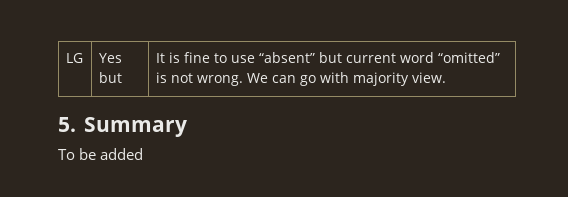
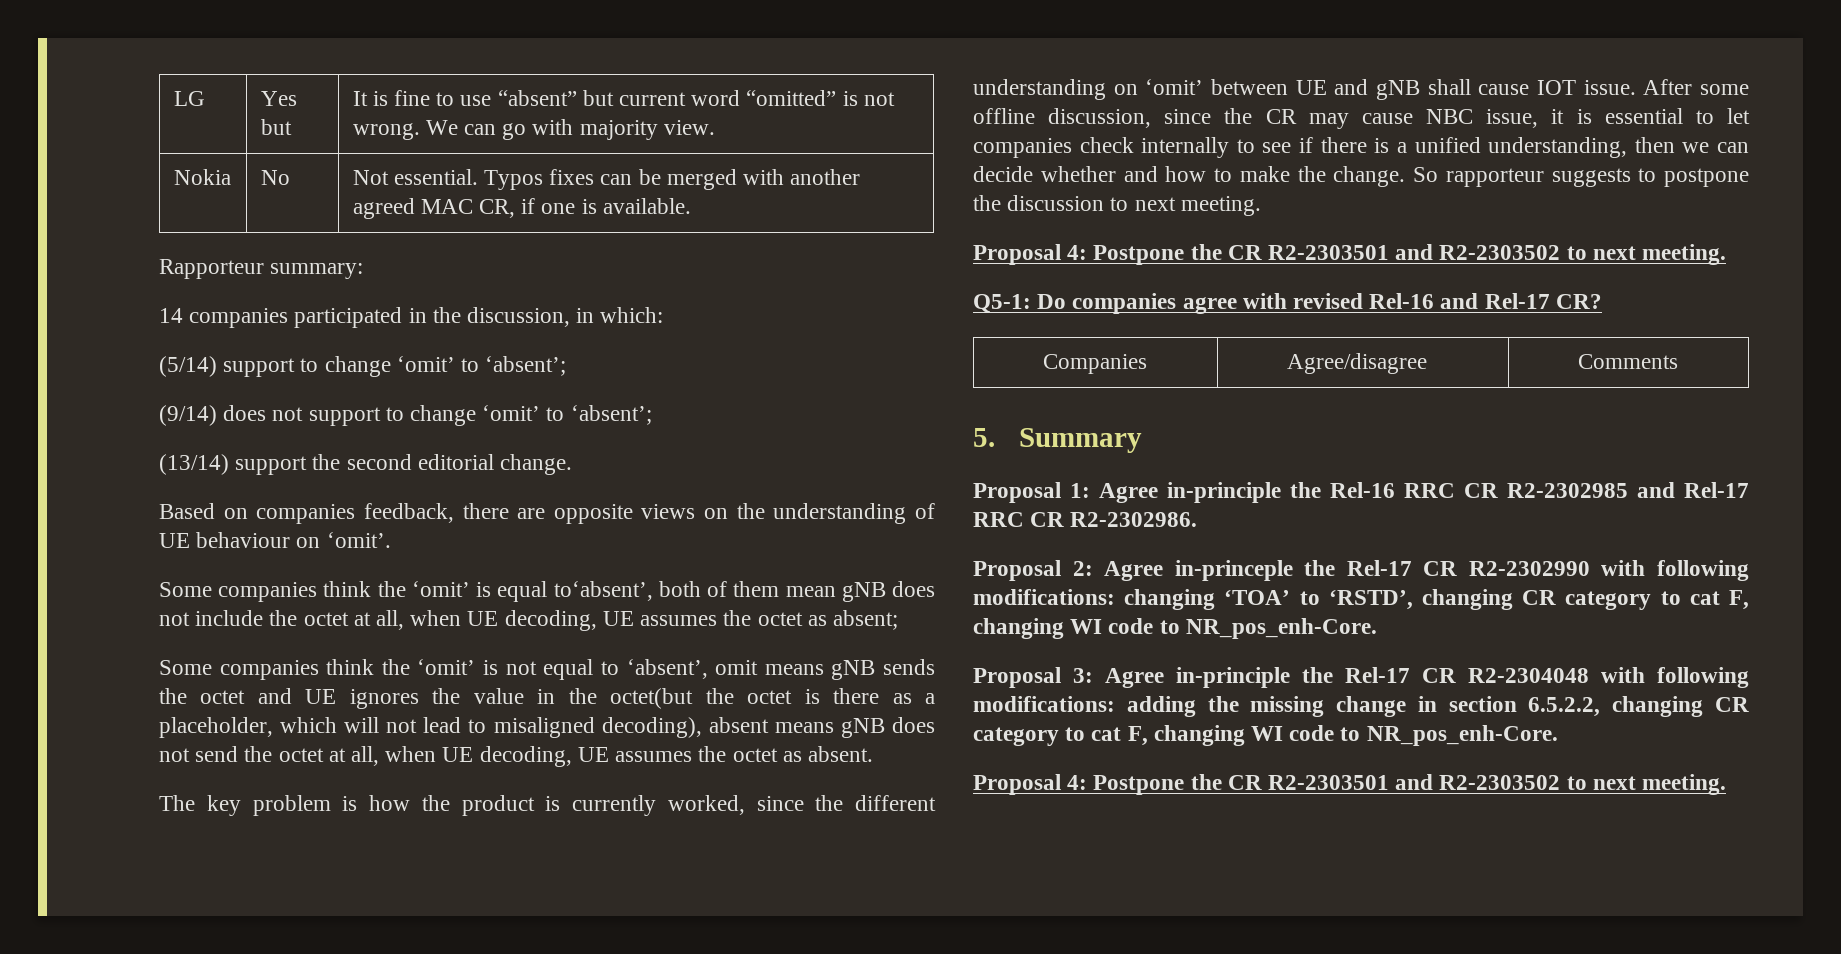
+ Nokia | No | Not essential. Typos fixes can be merged with another agreed MAC CR, if one is available.
+ Rapporteur summary:
+ 14 companies participated in the discussion, in which:
+ (5/14) support to change ‘omit’ to ‘absent’;
+ (9/14) does not support to change ‘omit’ to ‘absent’;
+ (13/14) support the second editorial change.
+ Based on companies feedback, there are opposite views on the understanding of UE behaviour on ‘omit’.
+ Some companies think the ‘omit’ is equal to‘absent’, both of them mean gNB does not include the octet at all, when UE decoding, UE assumes the octet as absent;
+ Some companies think the ‘omit’ is not equal to ‘absent’, omit means gNB sends the octet and UE ignores the value in the octet(but the octet is there as a placeholder, which will not lead to misaligned decoding), absent means gNB does not send the octet at all, when UE decoding, UE assumes the octet as absent.
+ The key problem is how the product is currently worked, since the different understanding on ‘omit’ between UE and gNB shall cause IOT issue. After some offline discussion, since the CR may cause NBC issue, it is essential to let companies check internally to see if there is a unified understanding, then we can decide whether and how to make the change. So rapporteur suggests to postpone the discussion to next meeting.
+ Proposal 4: Postpone the CR R2-2303501 and R2-2303502 to next meeting.
+ Q5-1: Do companies agree with revised Rel-16 and Rel-17 CR?
+ Companies | Agree/disagree | Comments
  5. Summary
- To be added
+ Proposal 1: Agree in-principle the Rel-16 RRC CR R2-2302985 and Rel-17 RRC CR R2-2302986.
+ Proposal 2: Agree in-princeple the Rel-17 CR R2-2302990 with following modifications: changing ‘TOA’ to ‘RSTD’, changing CR category to cat F, changing WI code to NR_pos_enh-Core.
+ Proposal 3: Agree in-principle the Rel-17 CR R2-2304048 with following modifications: adding the missing change in section 6.5.2.2, changing CR category to cat F, changing WI code to NR_pos_enh-Core.
+ Proposal 4: Postpone the CR R2-2303501 and R2-2303502 to next meeting.

